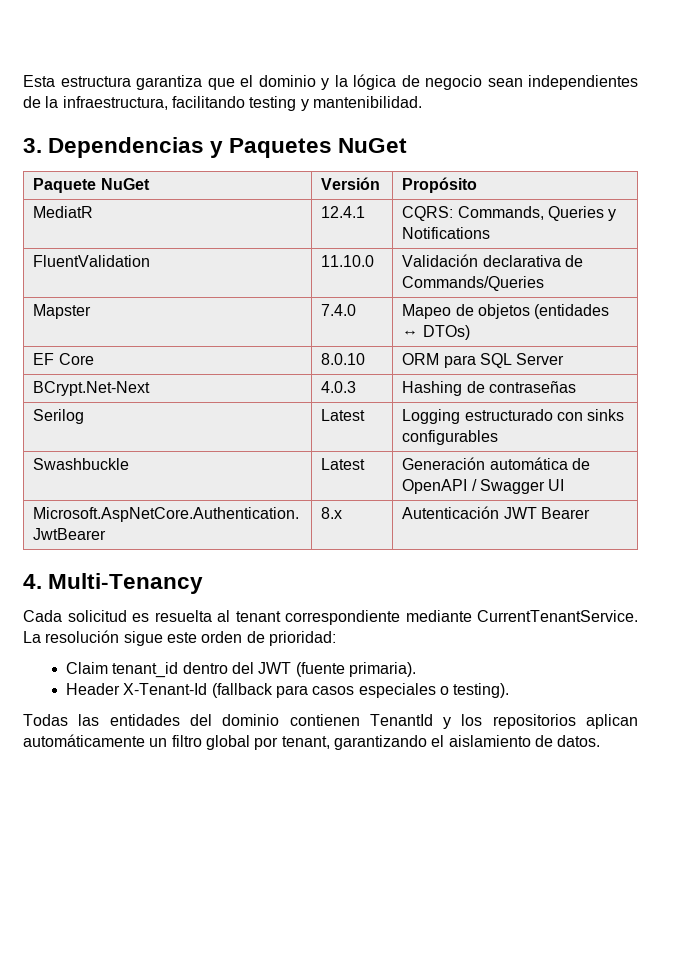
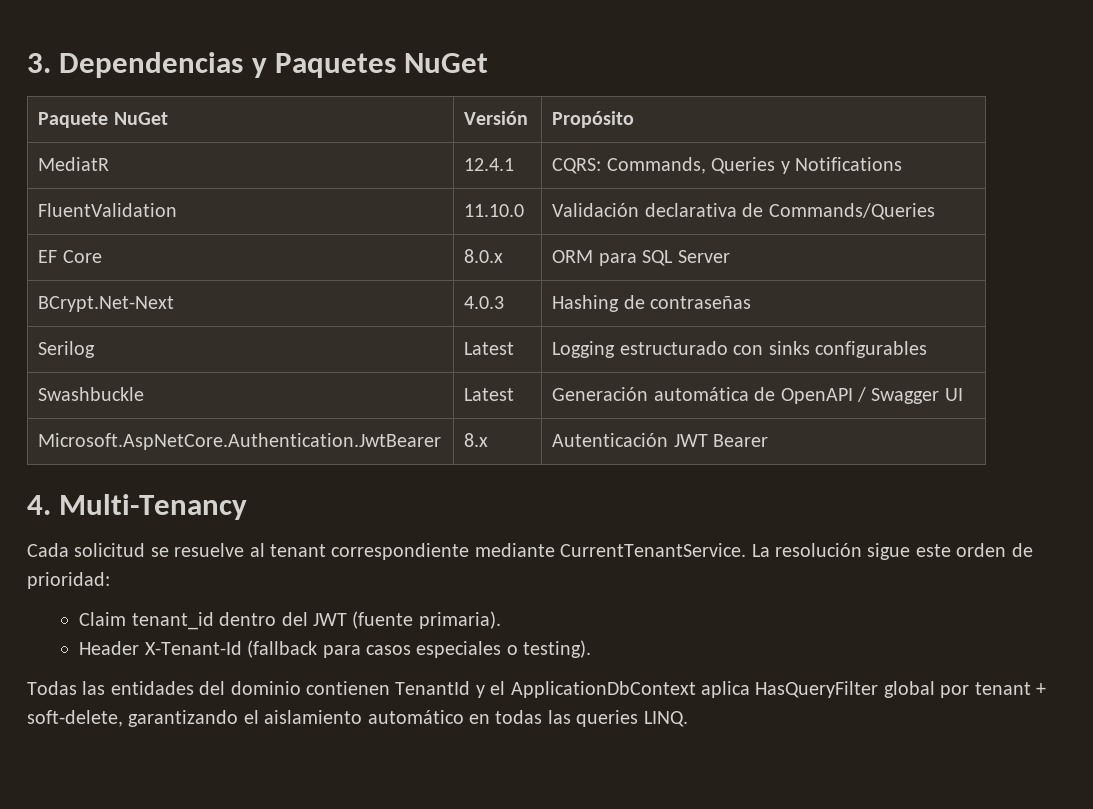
- Esta estructura garantiza que el dominio y la lógica de negocio sean independientes de la infraestructura, facilitando testing y mantenibilidad.
- Mapster | 7.4.0 | Mapeo de objetos (entidades ↔ DTOs)
- EF Core | 8.0.10 | ORM para SQL Server
+ EF Core | 8.0.x | ORM para SQL Server
- Cada solicitud es resuelta al tenant correspondiente mediante CurrentTenantService.
+ Cada solicitud se resuelve al tenant correspondiente mediante CurrentTenantService.
- Todas las entidades del dominio contienen TenantId y los repositorios aplican automáticamente un filtro global por tenant, garantizando el aislamiento de datos.
+ Todas las entidades del dominio contienen TenantId y el ApplicationDbContext aplica HasQueryFilter global por tenant + soft-delete, garantizando el aislamiento automático en todas las queries LINQ.

